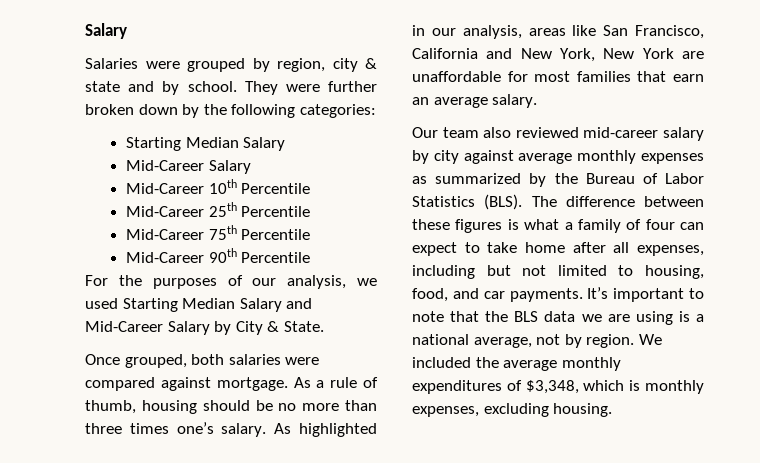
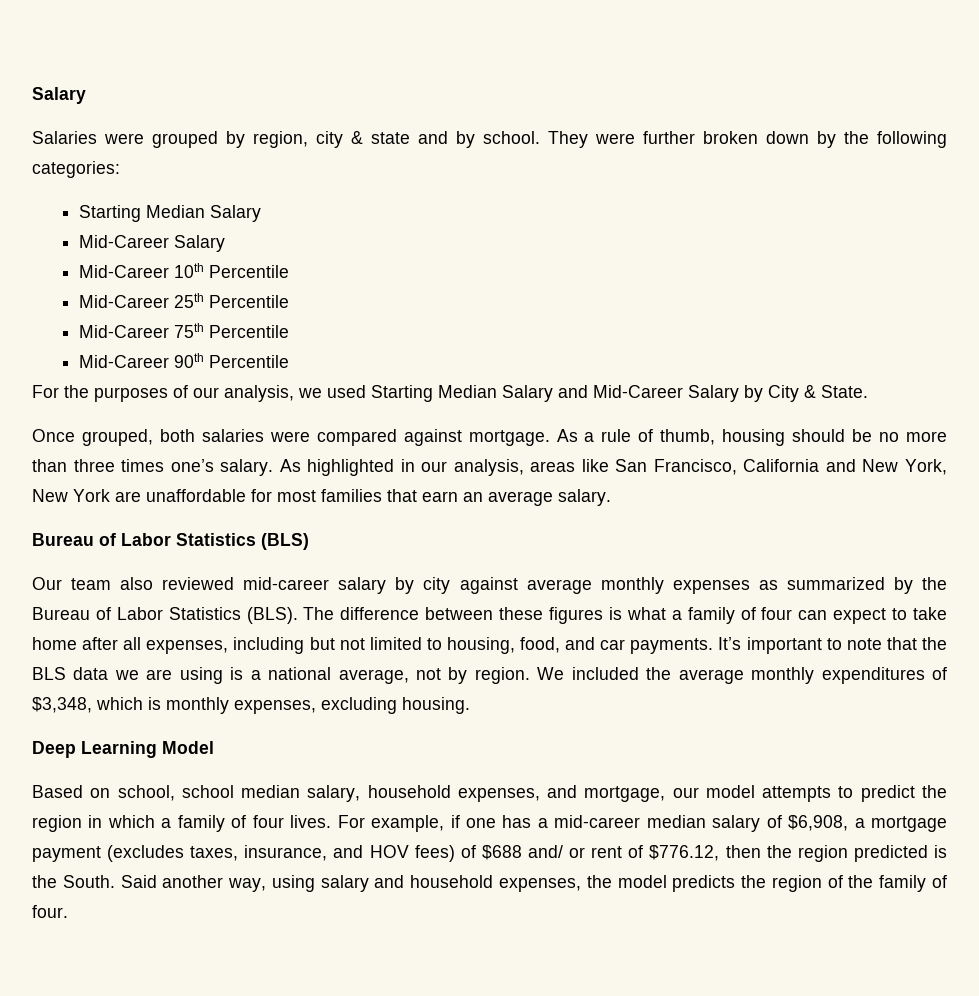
+ Bureau of Labor Statistics (BLS)
+ Deep Learning Model
+ Based on school, school median salary, household expenses, and mortgage, our model attempts to predict the region in which a family of four lives. For example, if one has a mid-career median salary of $6,908, a mortgage payment (excludes taxes, insurance, and HOV fees) of $688 and/ or rent of $776.12, then the region predicted is the South. Said another way, using salary and household expenses, the model predicts the region of the family of four.

